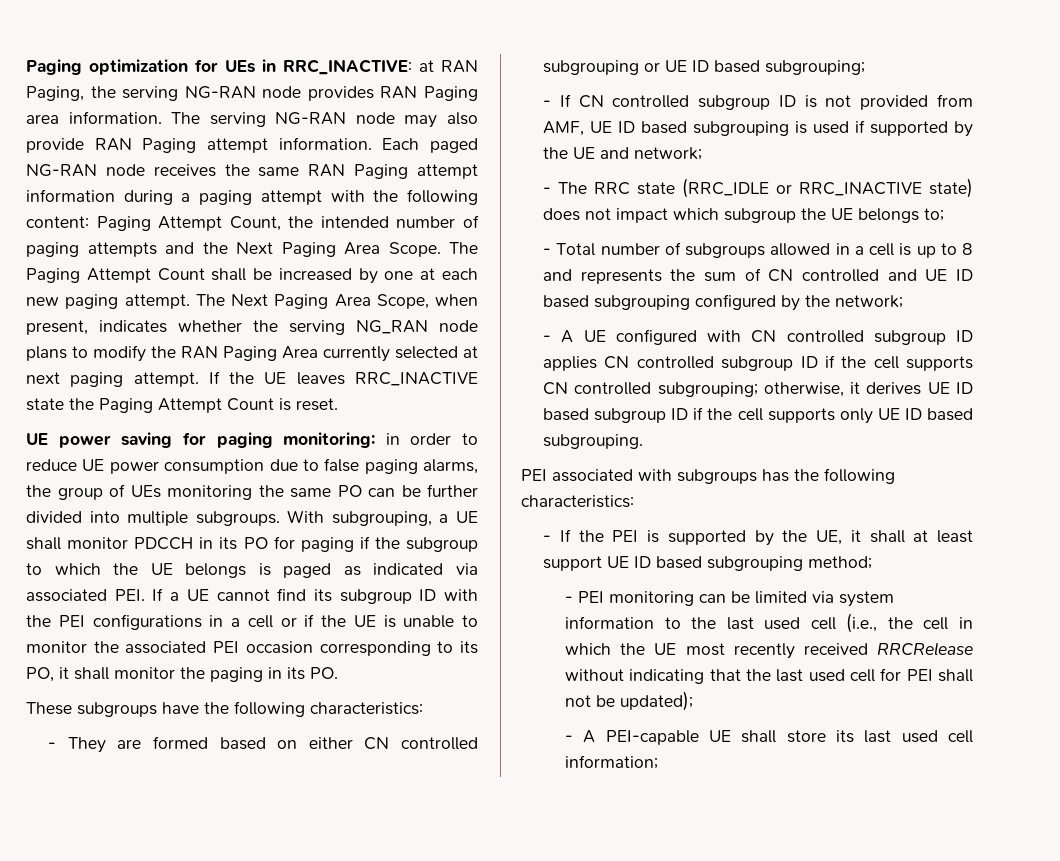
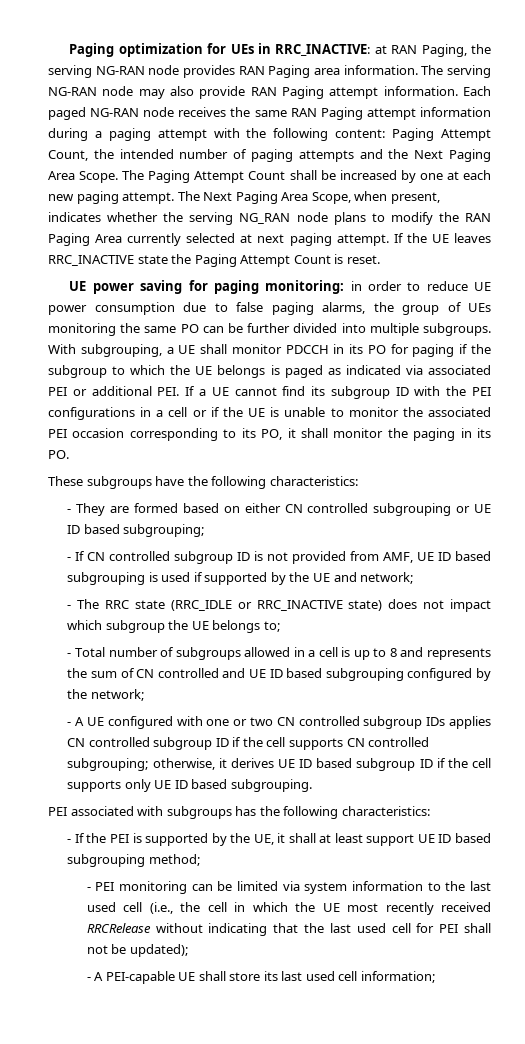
- With subgrouping, a UE shall monitor PDCCH in its PO for paging if the subgroup to which the UE belongs is paged as indicated via associated PEI. If a UE cannot find its subgroup ID with the PEI configurations in a cell or if the UE is unable to monitor the associated PEI occasion corresponding to its PO, it shall monitor the paging in its PO.
+ With subgrouping, a UE shall monitor PDCCH in its PO for paging if the subgroup to which the UE belongs is paged as indicated via associated PEI or additional PEI. If a UE cannot find its subgroup ID with the PEI configurations in a cell or if the UE is unable to monitor the associated PEI occasion corresponding to its PO, it shall monitor the paging in its PO.
- - A UE configured with CN controlled subgroup ID applies CN controlled subgroup ID if the cell supports CN controlled subgrouping; otherwise, it derives UE ID based subgroup ID if the cell supports only UE ID based subgrouping.
+ - A UE configured with one or two CN controlled subgroup IDs applies CN controlled subgroup ID if the cell supports CN controlled subgrouping; otherwise, it derives UE ID based subgroup ID if the cell supports only UE ID based subgrouping.

